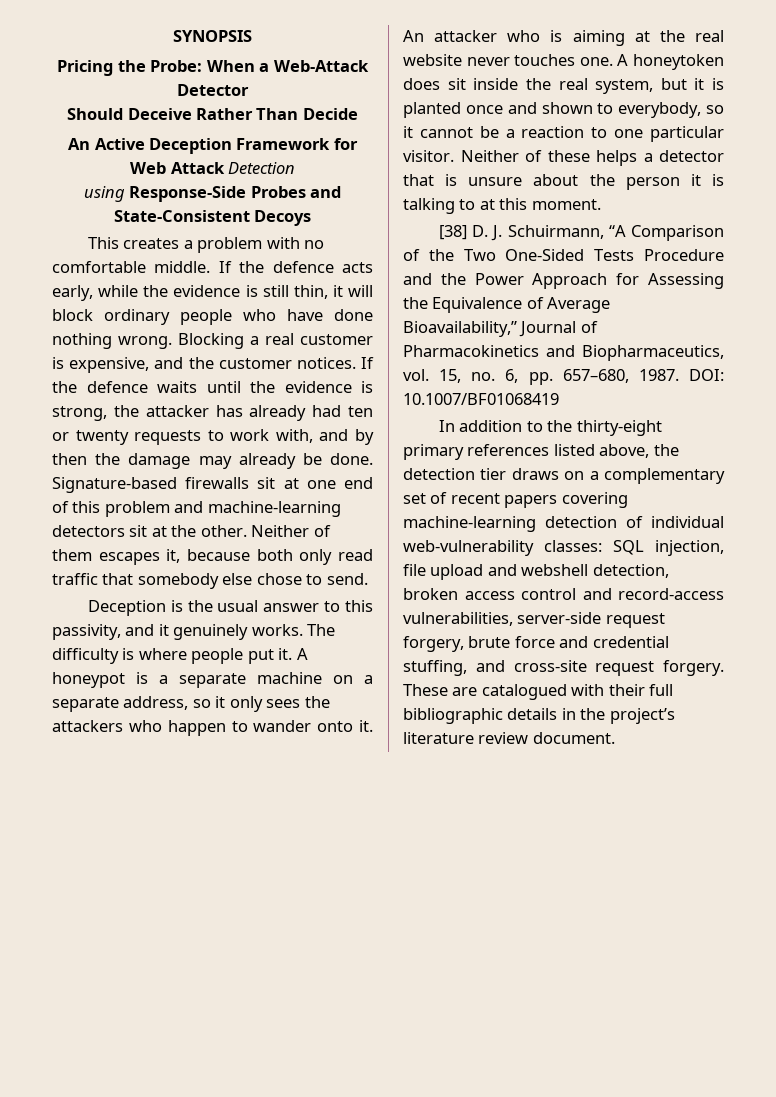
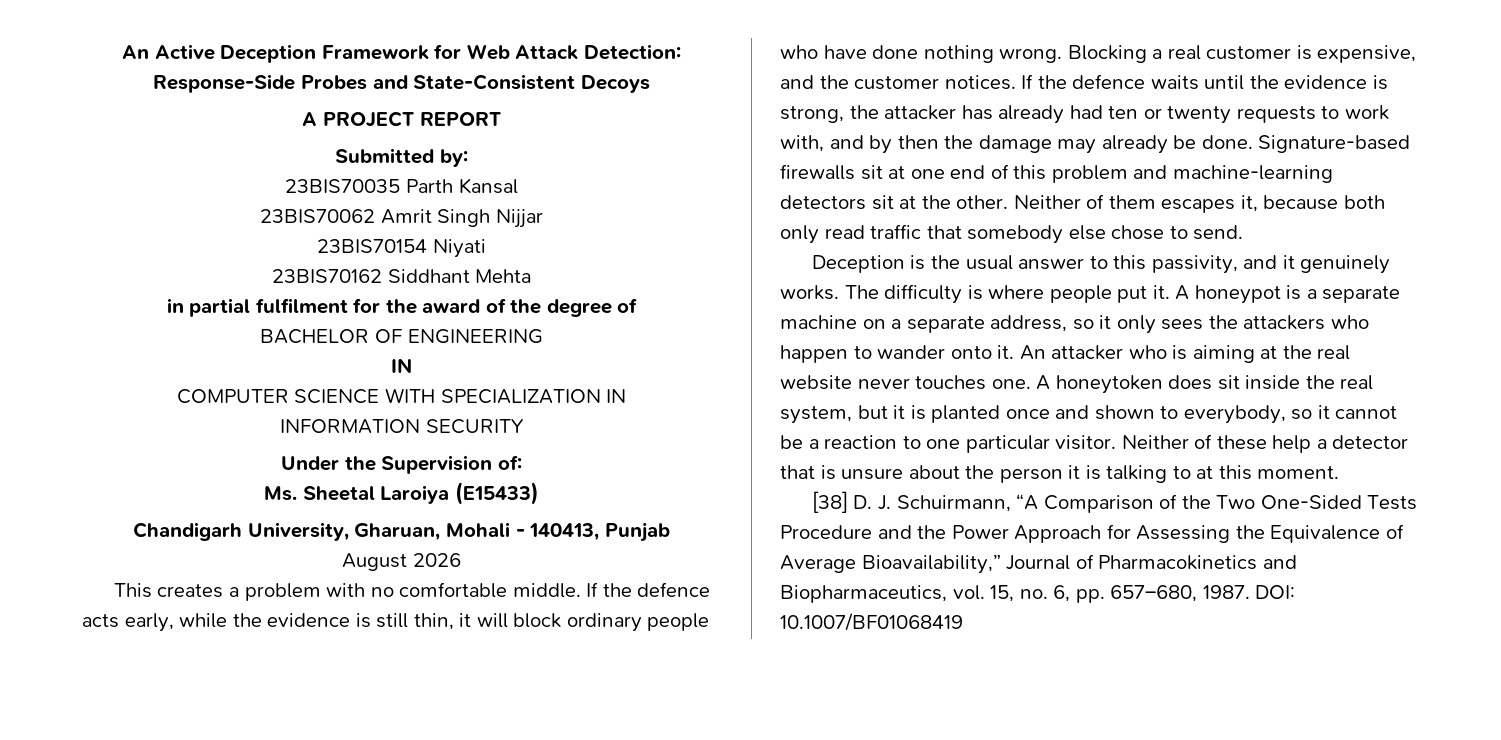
- SYNOPSIS
- Pricing the Probe: When a Web-Attack Detector
- Should Deceive Rather Than Decide
- An Active Deception Framework for Web Attack Detection
- using Response-Side Probes and State-Consistent Decoys
+ An Active Deception Framework for Web Attack Detection: Response-Side Probes and State-Consistent Decoys
+ A PROJECT REPORT
+ Submitted by:
+ 23BIS70035 Parth Kansal
+ 23BIS70062 Amrit Singh Nijjar
+ 23BIS70154 Niyati
+ 23BIS70162 Siddhant Mehta
+ in partial fulfilment for the award of the degree of
+ BACHELOR OF ENGINEERING
+ IN
+ COMPUTER SCIENCE WITH SPECIALIZATION IN
+ INFORMATION SECURITY
+ Under the Supervision of:
+ Ms. Sheetal Laroiya (E15433)
+ Chandigarh University, Gharuan, Mohali - 140413, Punjab
+ August 2026
- Neither of these helps a detector that is unsure about the person it is talking to at this moment.
+ Neither of these help a detector that is unsure about the person it is talking to at this moment.
- In addition to the thirty-eight primary references listed above, the detection tier draws on a complementary set of recent papers covering machine-learning detection of individual web-vulnerability classes: SQL injection, file upload and webshell detection, broken access control and record-access vulnerabilities, server-side request forgery, brute force and credential stuffing, and cross-site request forgery. These are catalogued with their full bibliographic details in the project’s literature review document.

